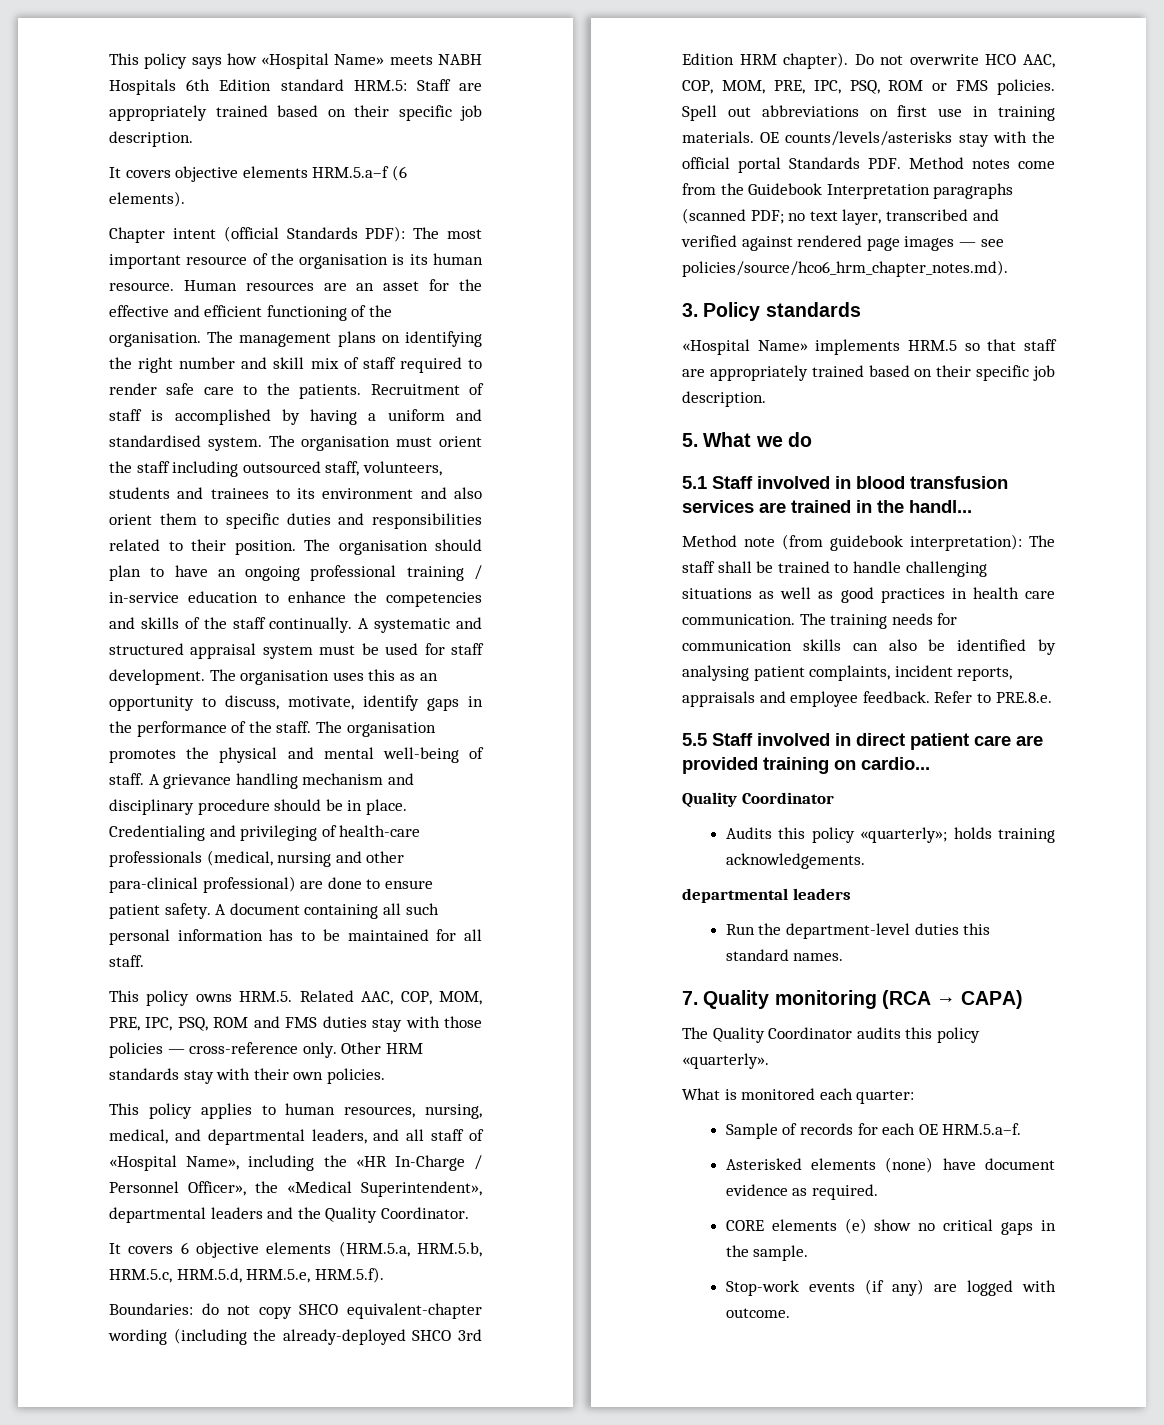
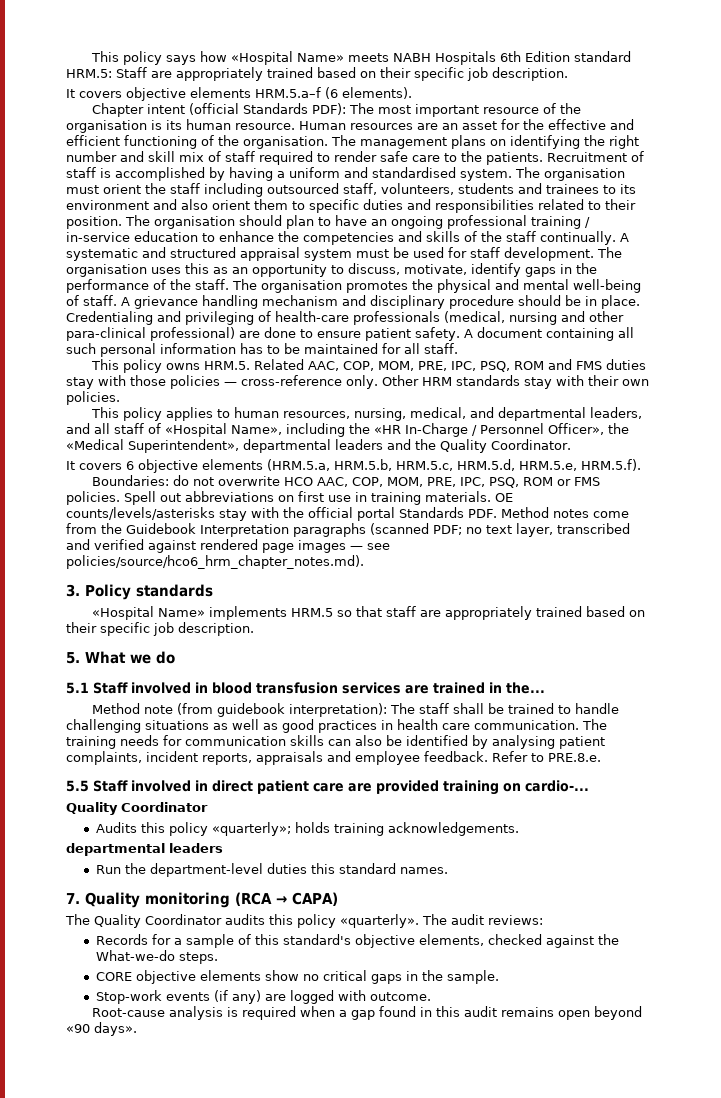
- Boundaries: do not copy SHCO equivalent-chapter wording (including the already-deployed SHCO 3rd Edition HRM chapter). Do not overwrite HCO AAC, COP, MOM, PRE, IPC, PSQ, ROM or FMS policies.
+ Boundaries: do not overwrite HCO AAC, COP, MOM, PRE, IPC, PSQ, ROM or FMS policies.
- 5.1 Staff involved in blood transfusion services are trained in the handl...
+ 5.1 Staff involved in blood transfusion services are trained in the...
- 5.5 Staff involved in direct patient care are provided training on cardio...
+ 5.5 Staff involved in direct patient care are provided training on cardio-...
- The Quality Coordinator audits this policy «quarterly».
- What is monitored each quarter:
- Sample of records for each OE HRM.5.a–f.
- Asterisked elements (none) have document evidence as required.
+ The Quality Coordinator audits this policy «quarterly». The audit reviews:
+ Records for a sample of this standard's objective elements, checked against the What-we-do steps.
- CORE elements (e) show no critical gaps in the sample.
+ CORE objective elements show no critical gaps in the sample.
+ Root-cause analysis is required when a gap found in this audit remains open beyond «90 days».

